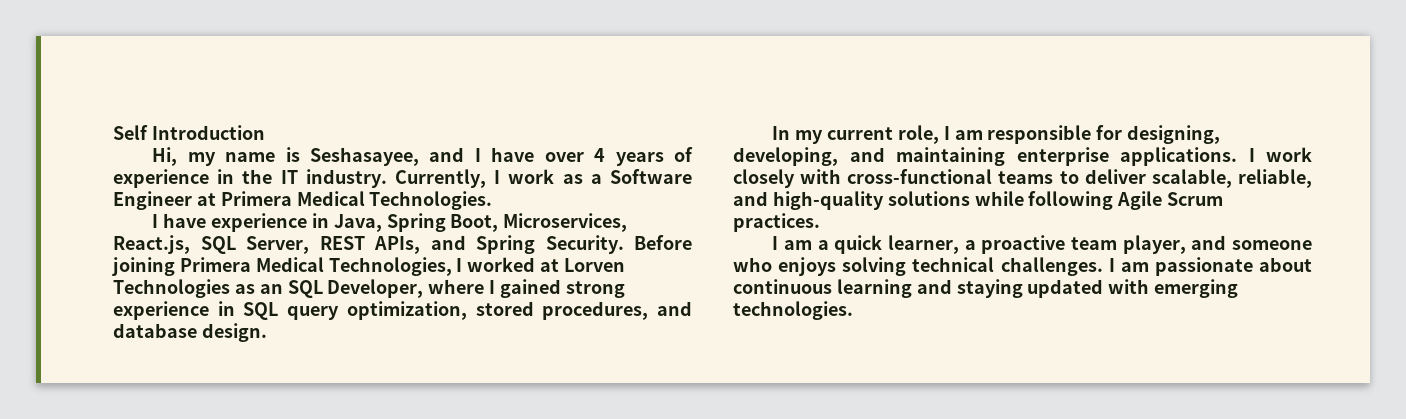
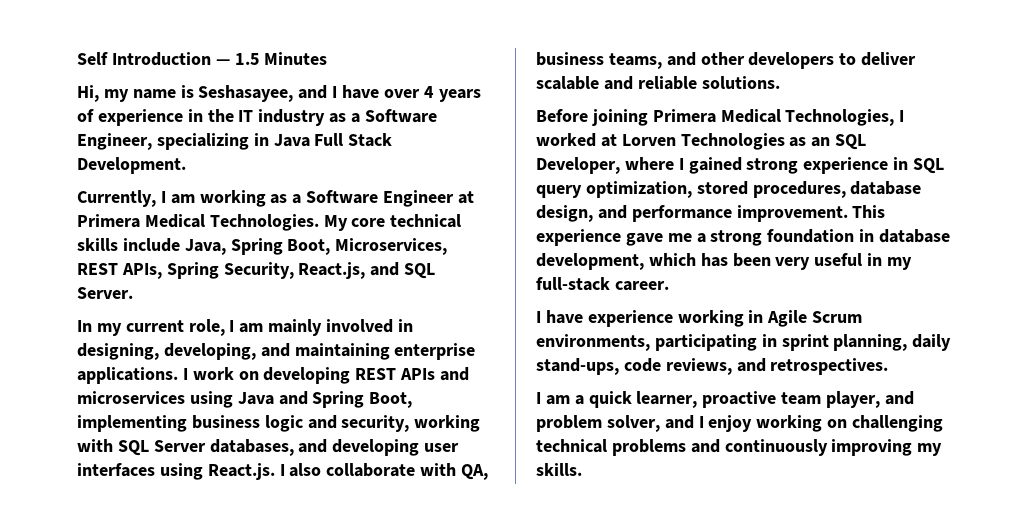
- Self Introduction
+ Self Introduction — 1.5 Minutes
- Hi, my name is Seshasayee, and I have over 4 years of experience in the IT industry. Currently, I work as a Software Engineer at Primera Medical Technologies.
- I have experience in Java, Spring Boot, Microservices, React.js, SQL Server, REST APIs, and Spring Security. Before joining Primera Medical Technologies, I worked at Lorven Technologies as an SQL Developer, where I gained strong experience in SQL query optimization, stored procedures, and database design.
- In my current role, I am responsible for designing, developing, and maintaining enterprise applications. I work closely with cross-functional teams to deliver scalable, reliable, and high-quality solutions while following Agile Scrum practices.
+ Hi, my name is Seshasayee, and I have over 4 years of experience in the IT industry as a Software Engineer, specializing in Java Full Stack Development.
+ Currently, I am working as a Software Engineer at Primera Medical Technologies. My core technical skills include Java, Spring Boot, Microservices, REST APIs, Spring Security, React.js, and SQL Server.
+ In my current role, I am mainly involved in designing, developing, and maintaining enterprise applications. I work on developing REST APIs and microservices using Java and Spring Boot, implementing business logic and security, working with SQL Server databases, and developing user interfaces using React.js. I also collaborate with QA, business teams, and other developers to deliver scalable and reliable solutions.
+ Before joining Primera Medical Technologies, I worked at Lorven Technologies as an SQL Developer, where I gained strong experience in SQL query optimization, stored procedures, database design, and performance improvement. This experience gave me a strong foundation in database development, which has been very useful in my full-stack career.
+ I have experience working in Agile Scrum environments, participating in sprint planning, daily stand-ups, code reviews, and retrospectives.
- I am a quick learner, a proactive team player, and someone who enjoys solving technical challenges. I am passionate about continuous learning and staying updated with emerging technologies.
+ I am a quick learner, proactive team player, and problem solver, and I enjoy working on challenging technical problems and continuously improving my skills.

